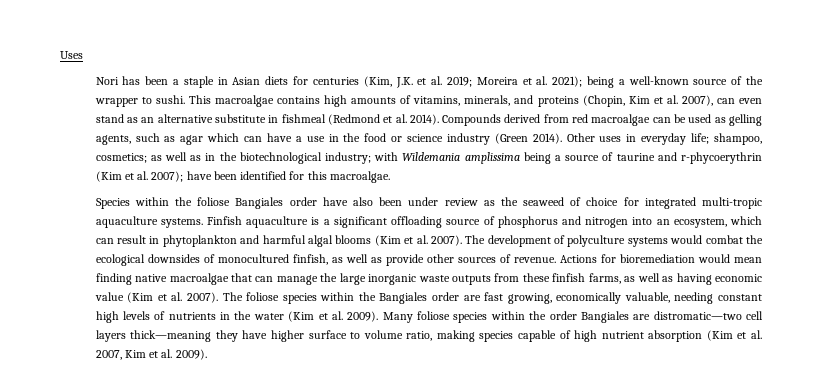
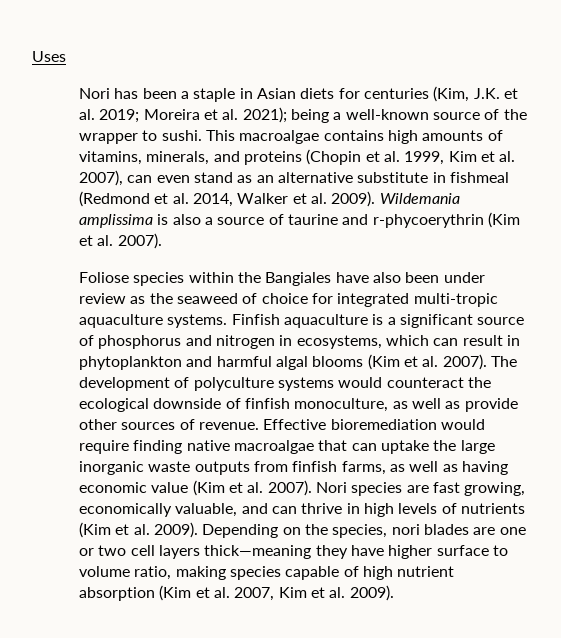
- This macroalgae contains high amounts of vitamins, minerals, and proteins (Chopin, Kim et al. 2007), can even stand as an alternative substitute in fishmeal (Redmond et al. 2014). Compounds derived from red macroalgae can be used as gelling agents, such as agar which can have a use in the food or science industry (Green 2014). Other uses in everyday life; shampoo, cosmetics; as well as in the biotechnological industry; with Wildemania amplissima being a source of taurine and r-phycoerythrin (Kim et al. 2007); have been identified for this macroalgae.
- Species within the foliose Bangiales order have also been under review as the seaweed of choice for integrated multi-tropic aquaculture systems.
+ This macroalgae contains high amounts of vitamins, minerals, and proteins (Chopin et al. 1999, Kim et al. 2007), can even stand as an alternative substitute in fishmeal (Redmond et al. 2014, Walker et al. 2009). Wildemania amplissima is also a source of taurine and r-phycoerythrin (Kim et al. 2007).
+ Foliose species within the Bangiales have also been under review as the seaweed of choice for integrated multi-tropic aquaculture systems.
- Finfish aquaculture is a significant offloading source of phosphorus and nitrogen into an ecosystem, which can result in phytoplankton and harmful algal blooms (Kim et al. 2007).
+ Finfish aquaculture is a significant source of phosphorus and nitrogen in ecosystems, which can result in phytoplankton and harmful algal blooms (Kim et al. 2007).
- The development of polyculture systems would combat the ecological downsides of monocultured finfish, as well as provide other sources of revenue.
+ The development of polyculture systems would counteract the ecological downside of finfish monoculture, as well as provide other sources of revenue.
- Actions for bioremediation would mean finding native macroalgae that can manage the large inorganic waste outputs from these finfish farms, as well as having economic value (Kim et al. 2007).
+ Effective bioremediation would require finding native macroalgae that can uptake the large inorganic waste outputs from finfish farms, as well as having economic value (Kim et al. 2007).
- The foliose species within the Bangiales order are fast growing, economically valuable, needing constant high levels of nutrients in the water (Kim et al. 2009).
+ Nori species are fast growing, economically valuable, and can thrive in high levels of nutrients (Kim et al. 2009).
- Many foliose species within the order Bangiales are distromatic—two cell layers thick—meaning they have higher surface to volume ratio, making species capable of high nutrient absorption (Kim et al. 2007, Kim et al. 2009).
+ Depending on the species, nori blades are one or two cell layers thick—meaning they have higher surface to volume ratio, making species capable of high nutrient absorption (Kim et al. 2007, Kim et al. 2009).

